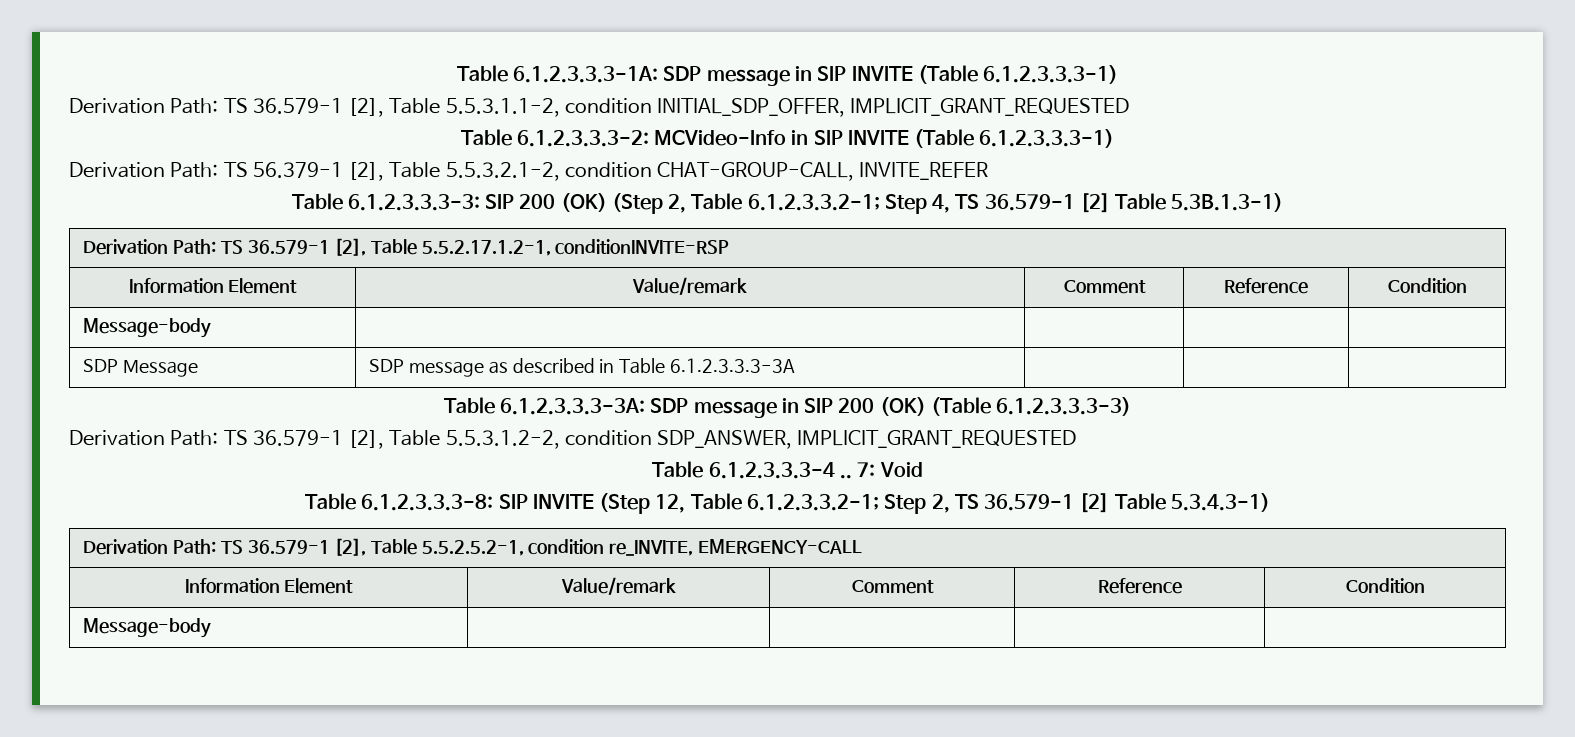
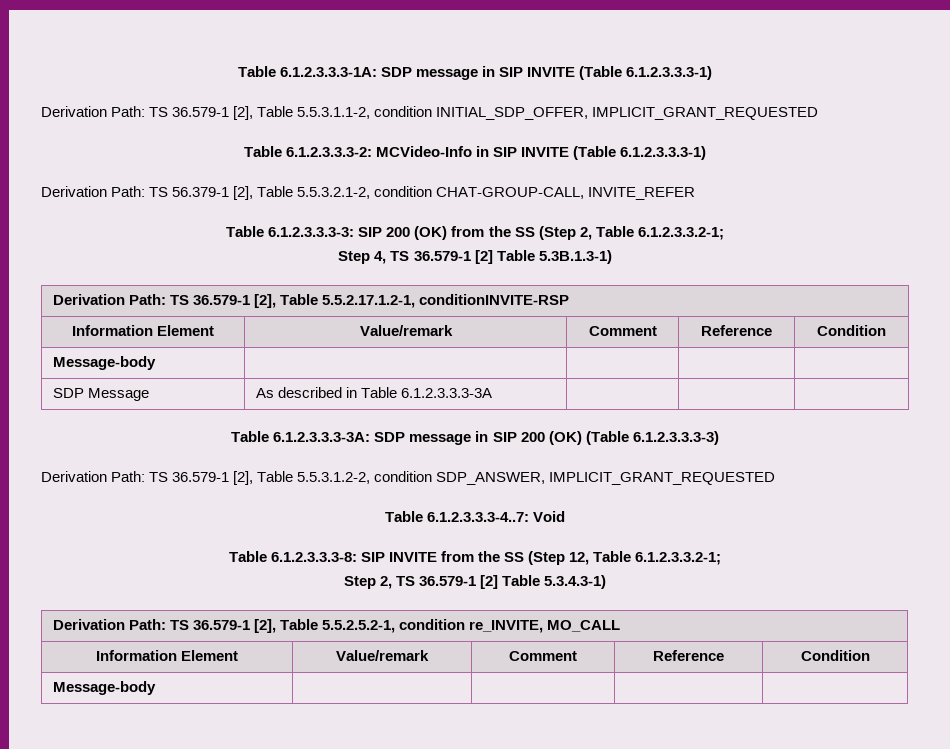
- Table 6.1.2.3.3.3-3: SIP 200 (OK) (Step 2, Table 6.1.2.3.3.2-1; Step 4, TS 36.579-1 [2] Table 5.3B.1.3-1)
+ Table 6.1.2.3.3.3-3: SIP 200 (OK) from the SS (Step 2, Table 6.1.2.3.3.2-1;
+ Step 4, TS 36.579-1 [2] Table 5.3B.1.3-1)
- SDP Message | SDP message as described in Table 6.1.2.3.3.3-3A | | |
+ SDP Message | As described in Table 6.1.2.3.3.3-3A | | |
- Table 6.1.2.3.3.3-4 .. 7: Void
+ Table 6.1.2.3.3.3-4..7: Void
- Table 6.1.2.3.3.3-8: SIP INVITE (Step 12, Table 6.1.2.3.3.2-1; Step 2, TS 36.579-1 [2] Table 5.3.4.3-1)
+ Table 6.1.2.3.3.3-8: SIP INVITE from the SS (Step 12, Table 6.1.2.3.3.2-1;
+ Step 2, TS 36.579-1 [2] Table 5.3.4.3-1)
- Derivation Path: TS 36.579-1 [2], Table 5.5.2.5.2-1, condition re_INVITE, EMERGENCY-CALL
+ Derivation Path: TS 36.579-1 [2], Table 5.5.2.5.2-1, condition re_INVITE, MO_CALL

